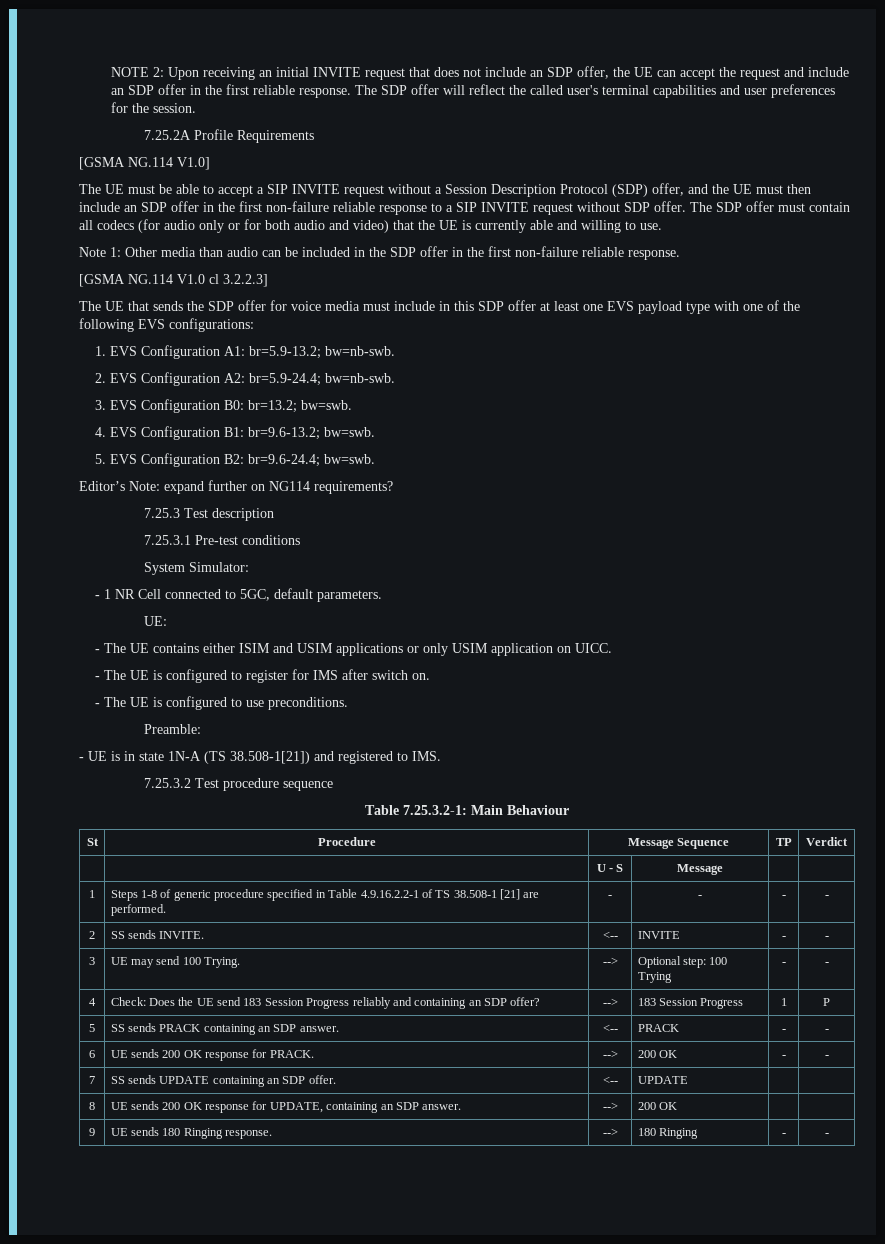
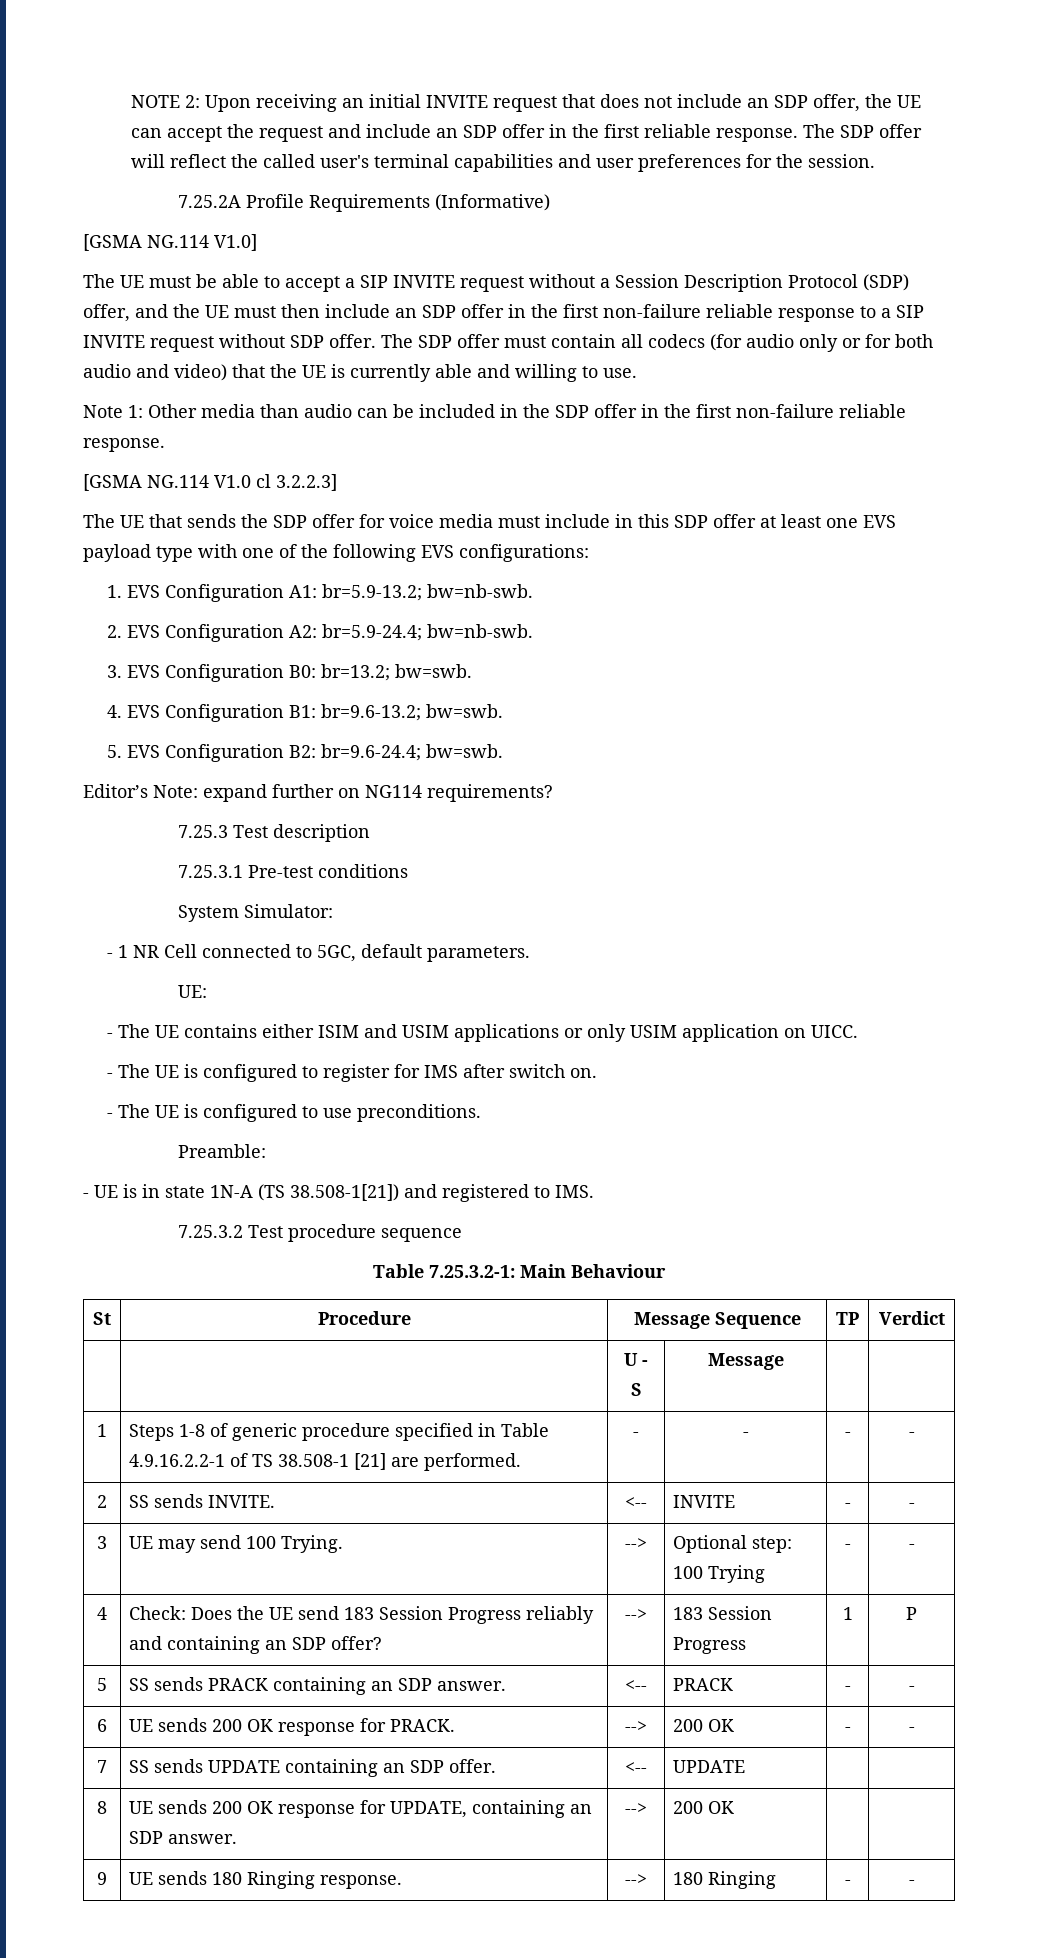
- 7.25.2A Profile Requirements
+ 7.25.2A Profile Requirements (Informative)

